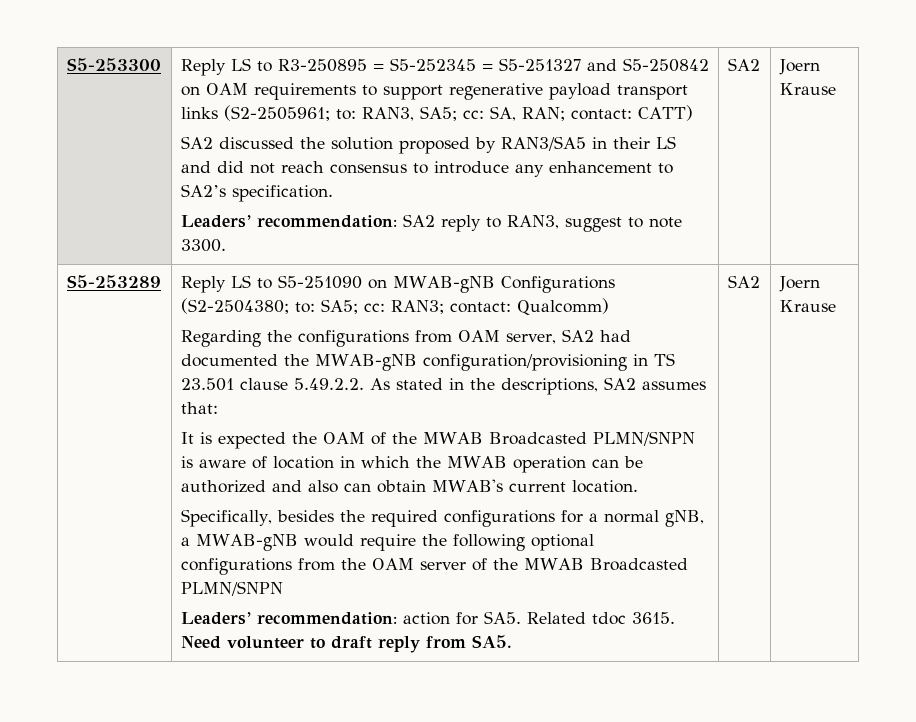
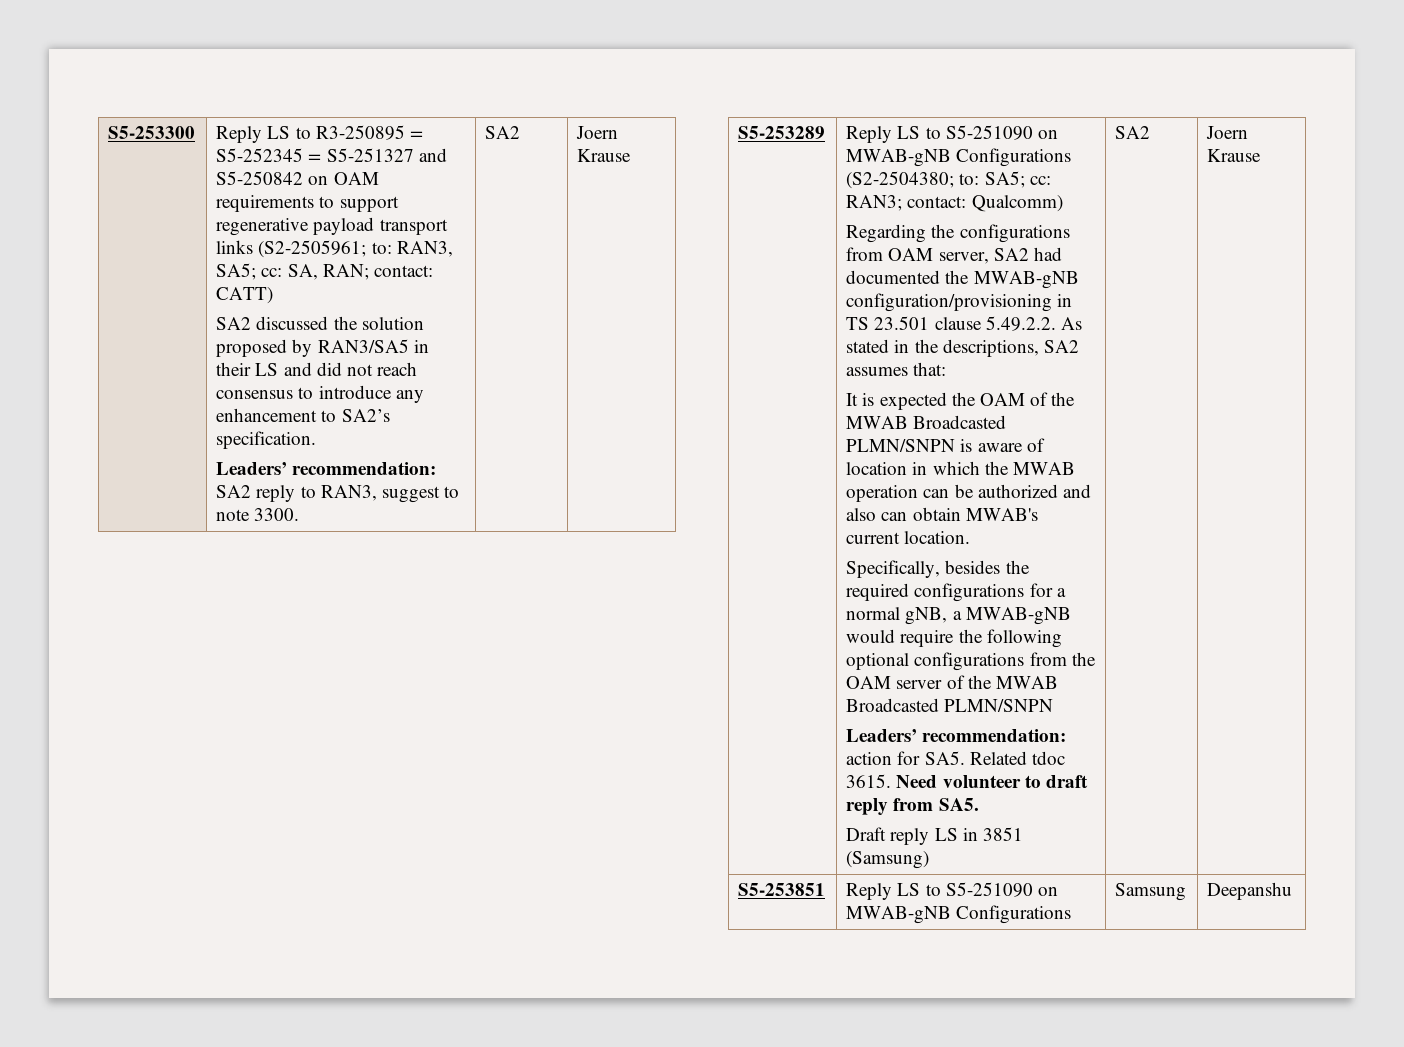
- Need volunteer to draft reply from SA5. | SA2 | Joern Krause
+ Need volunteer to draft reply from SA5.
+ Draft reply LS in 3851 (Samsung) | SA2 | Joern Krause
+ S5-253851 | Reply LS to S5-251090 on MWAB-gNB Configurations | Samsung | Deepanshu

